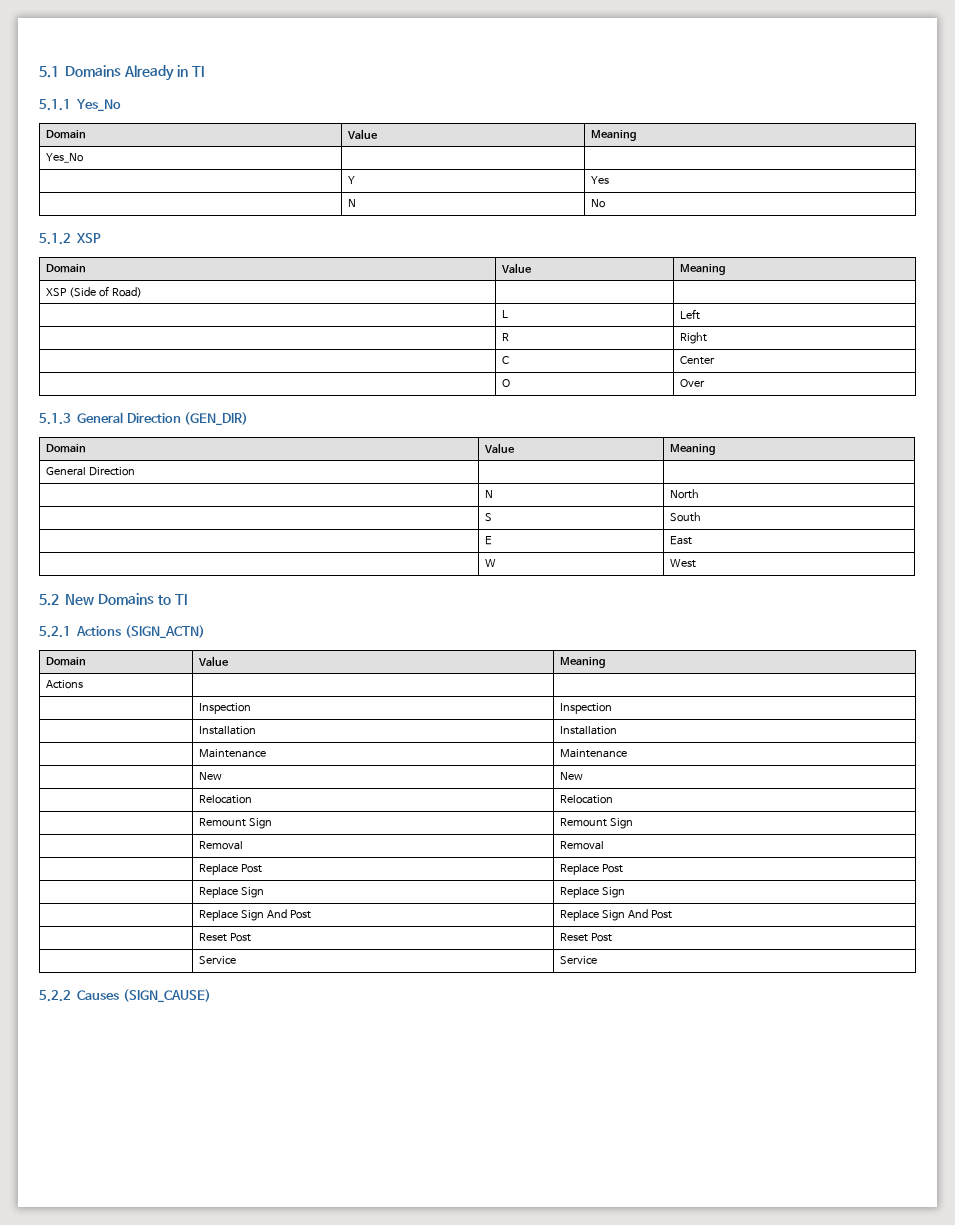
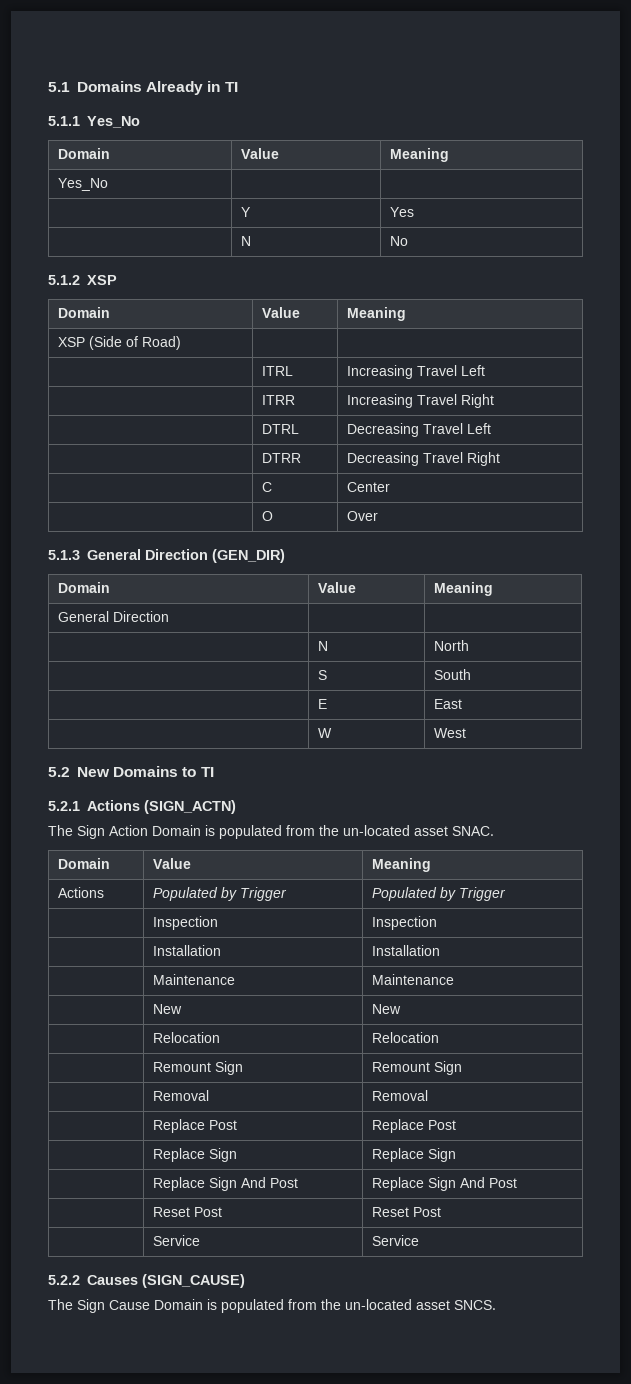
- | L | Left
- | R | Right
+ | ITRL | Increasing Travel Left
+ | ITRR | Increasing Travel Right
+ | DTRL | Decreasing Travel Left
+ | DTRR | Decreasing Travel Right
  5.2.1 Actions (SIGN_ACTN)
+ The Sign Action Domain is populated from the un-located asset SNAC.
  Domain | Value | Meaning
- Actions | |
+ Actions | Populated by Trigger | Populated by Trigger
+ The Sign Cause Domain is populated from the un-located asset SNCS.

